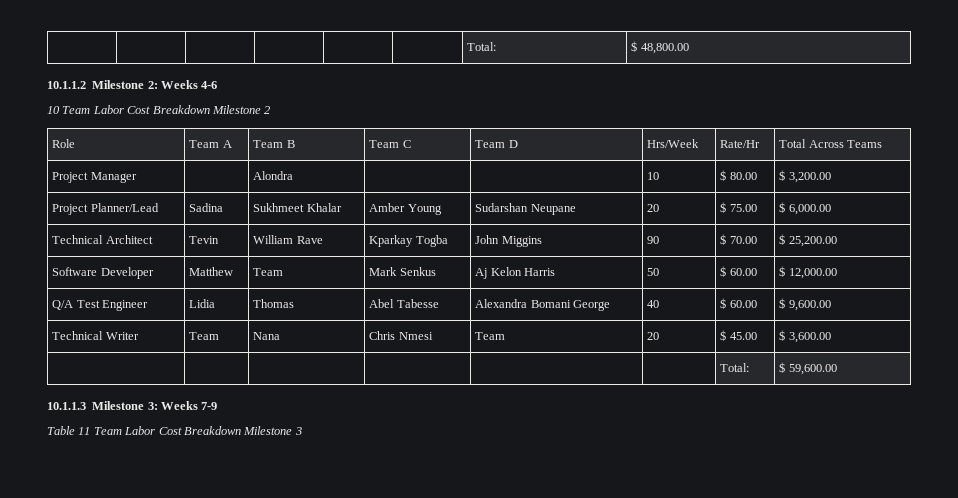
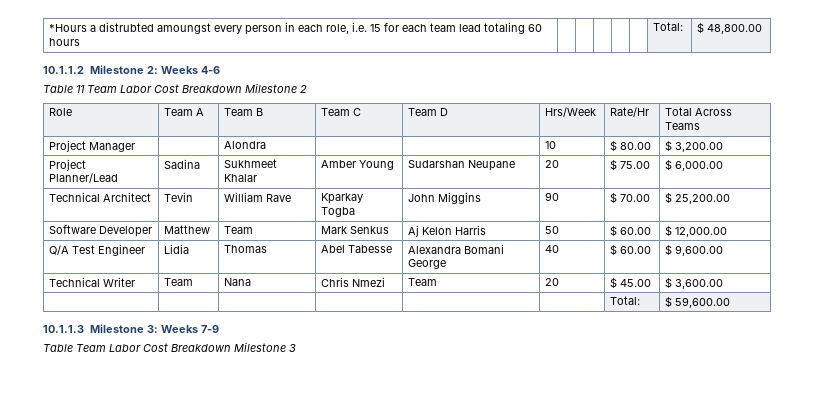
- | | | | | | Total: | $ 48,800.00
+ *Hours a distrubted amoungst every person in each role, i.e. 15 for each team lead totaling 60 hours | | | | | | Total: | $ 48,800.00
- 10 Team Labor Cost Breakdown Milestone 2
+ Table 11 Team Labor Cost Breakdown Milestone 2
- Technical Writer | Team | Nana | Chris Nmesi | Team | 20 | $ 45.00 | $ 3,600.00
+ Technical Writer | Team | Nana | Chris Nmezi | Team | 20 | $ 45.00 | $ 3,600.00
- Table 11 Team Labor Cost Breakdown Milestone 3
+ Table Team Labor Cost Breakdown Milestone 3

